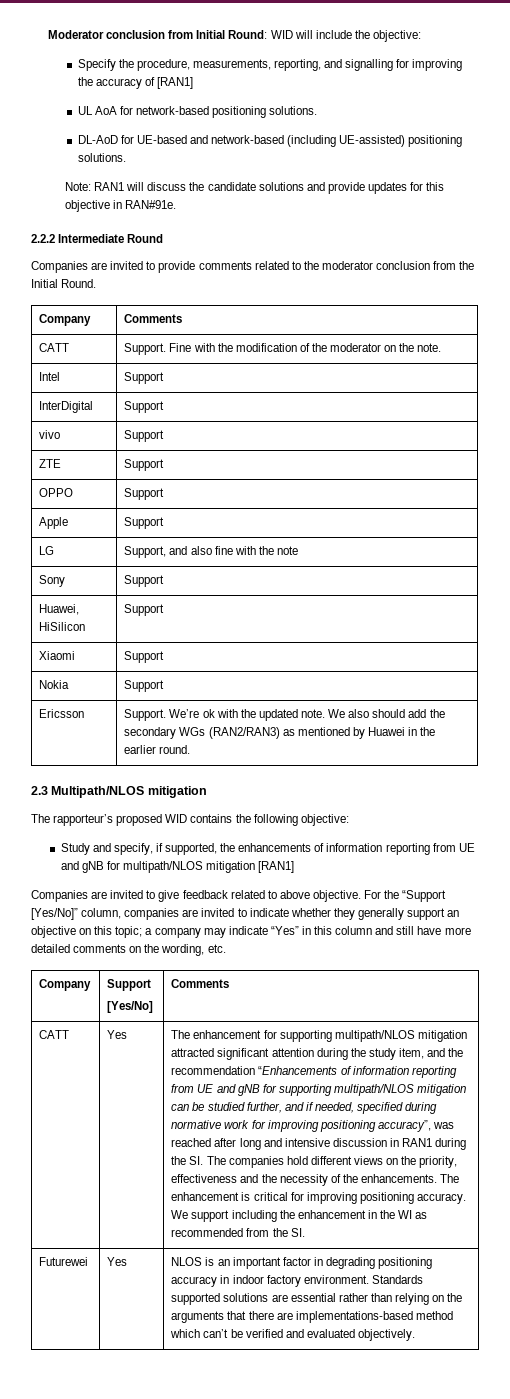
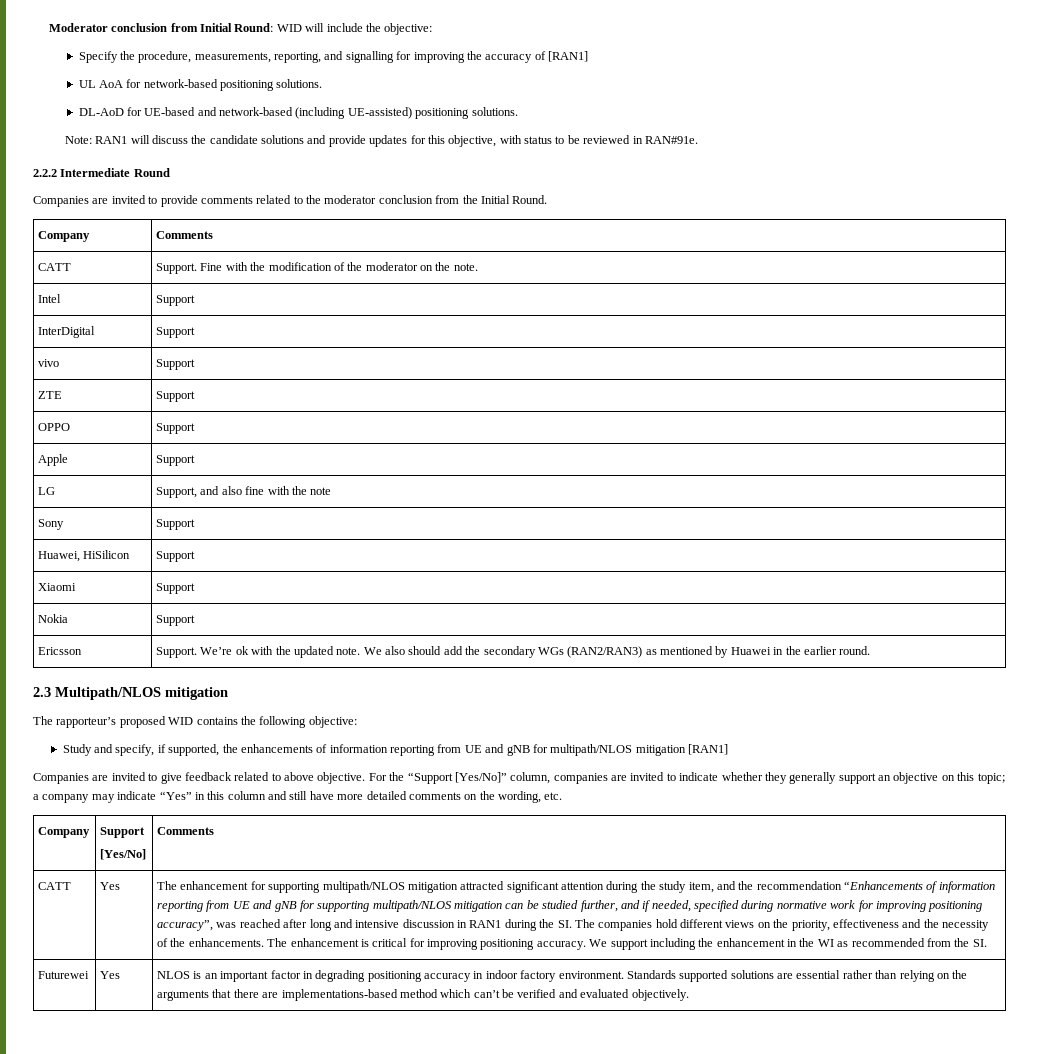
- Note: RAN1 will discuss the candidate solutions and provide updates for this objective in RAN#91e.
+ Note: RAN1 will discuss the candidate solutions and provide updates for this objective, with status to be reviewed in RAN#91e.

